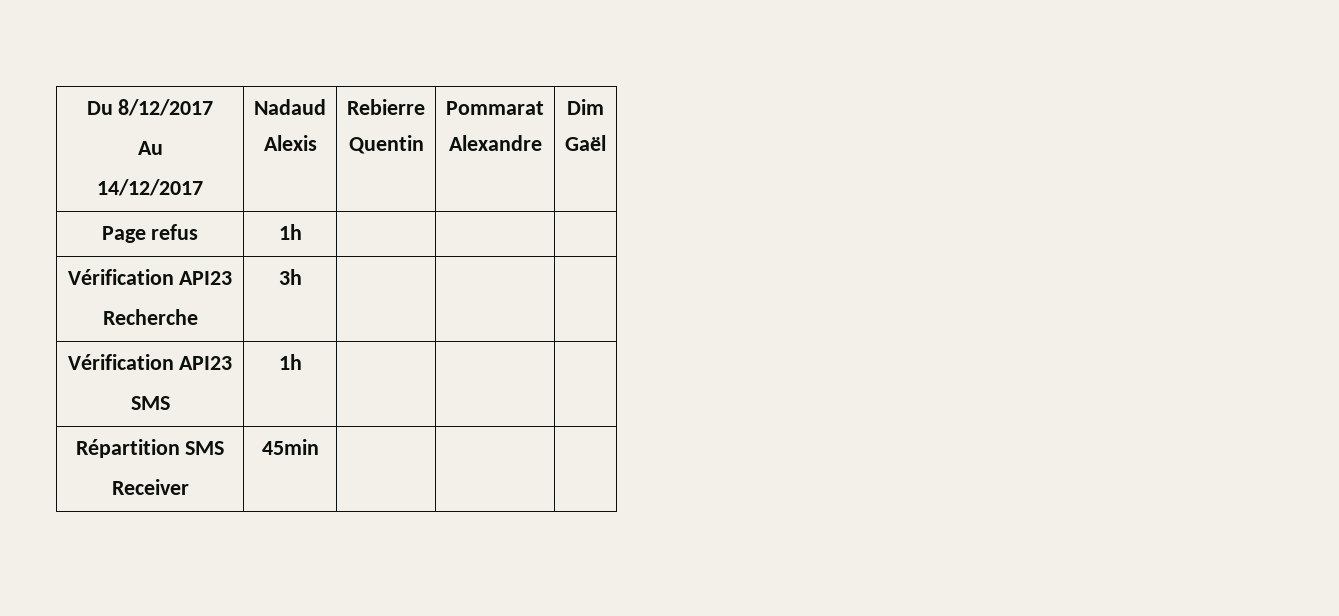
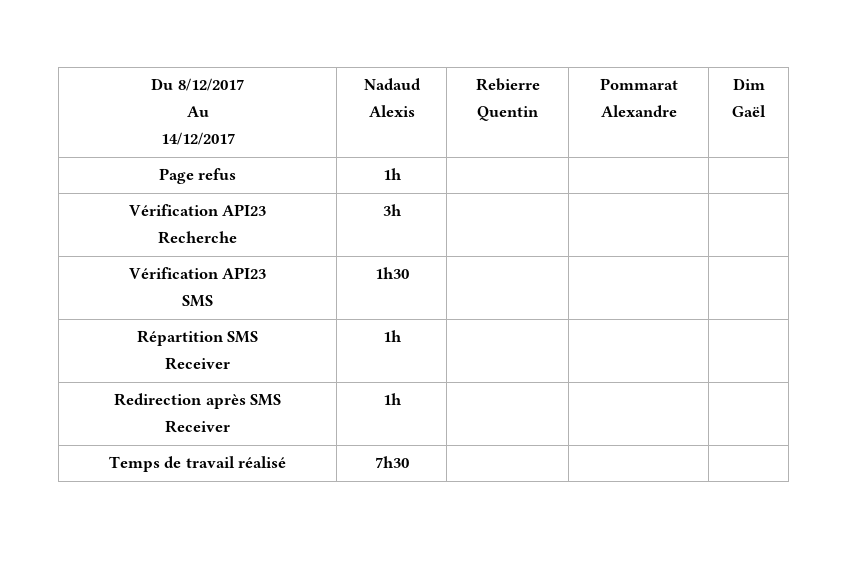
  Page refus | 1h | | |
  Vérification API23
  Recherche | 3h | | |
  Vérification API23
- SMS | 1h | | |
+ SMS | 1h30 | | |
  Répartition SMS
- Receiver | 45min | | |
+ Receiver | 1h | | |
+ Redirection après SMS
+ Receiver | 1h | | |
+ Temps de travail réalisé | 7h30 | | |

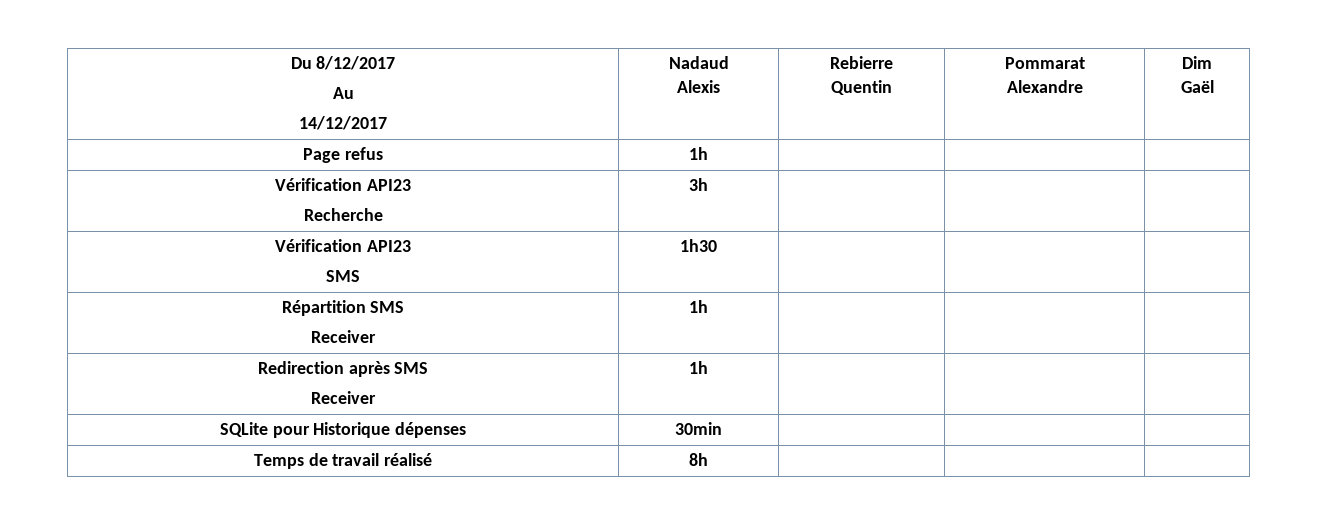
+ SQLite pour Historique dépenses | 30min | | |
- Temps de travail réalisé | 7h30 | | |
+ Temps de travail réalisé | 8h | | |

